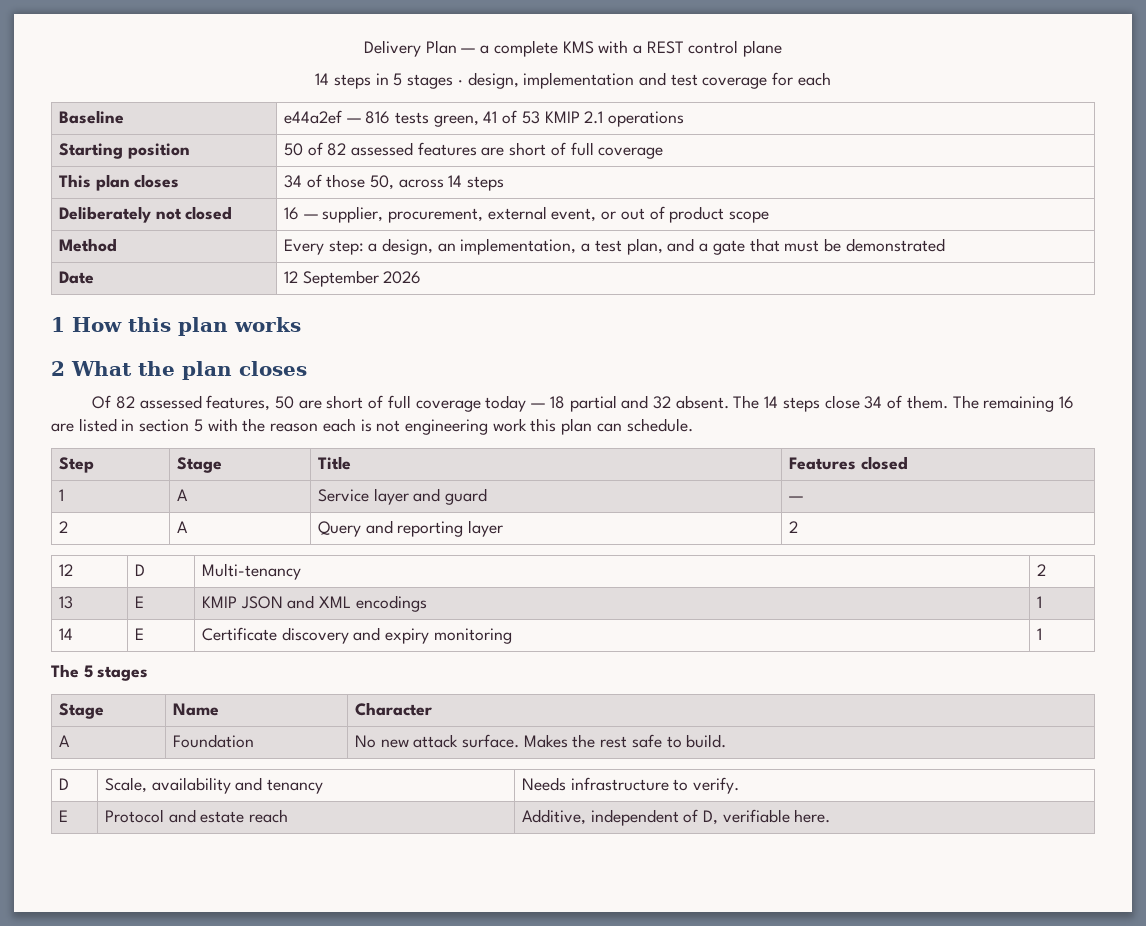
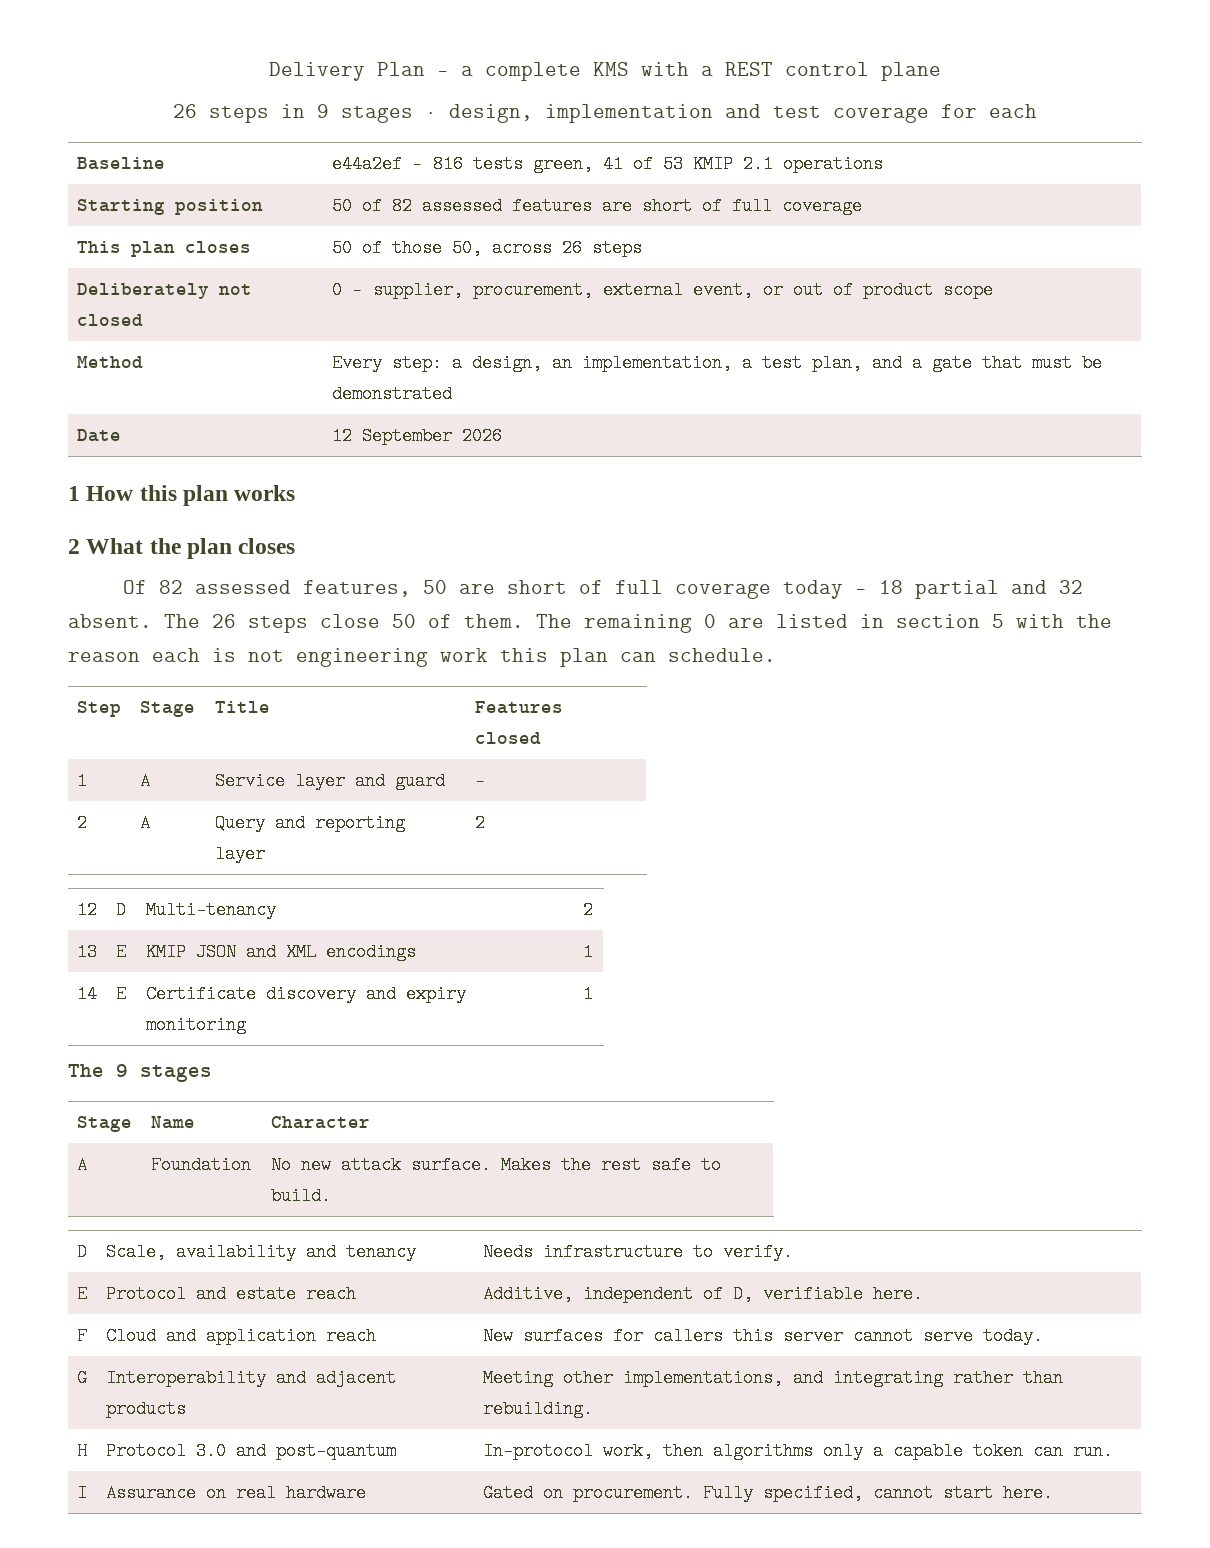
- 14 steps in 5 stages · design, implementation and test coverage for each
+ 26 steps in 9 stages · design, implementation and test coverage for each
- This plan closes | 34 of those 50, across 14 steps
+ This plan closes | 50 of those 50, across 26 steps
- Deliberately not closed | 16 — supplier, procurement, external event, or out of product scope
+ Deliberately not closed | 0 — supplier, procurement, external event, or out of product scope
- The 14 steps close 34 of them.
+ The 26 steps close 50 of them.
- The remaining 16 are listed in section 5 with the reason each is not engineering work this plan can schedule.
+ The remaining 0 are listed in section 5 with the reason each is not engineering work this plan can schedule.
- The 5 stages
+ The 9 stages
+ F | Cloud and application reach | New surfaces for callers this server cannot serve today.
+ G | Interoperability and adjacent products | Meeting other implementations, and integrating rather than rebuilding.
+ H | Protocol 3.0 and post-quantum | In-protocol work, then algorithms only a capable token can run.
+ I | Assurance on real hardware | Gated on procurement. Fully specified, cannot start here.

